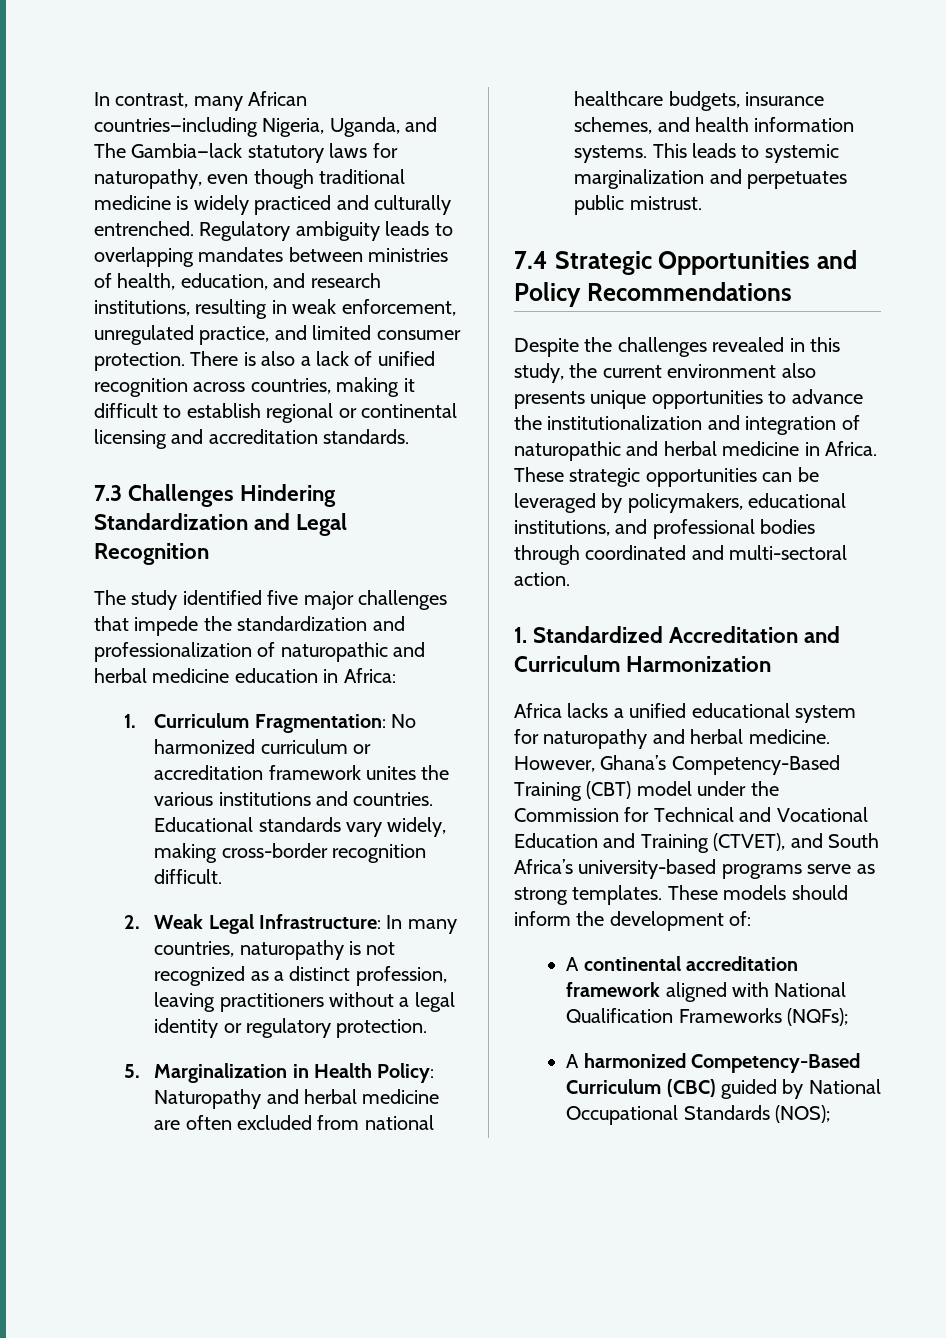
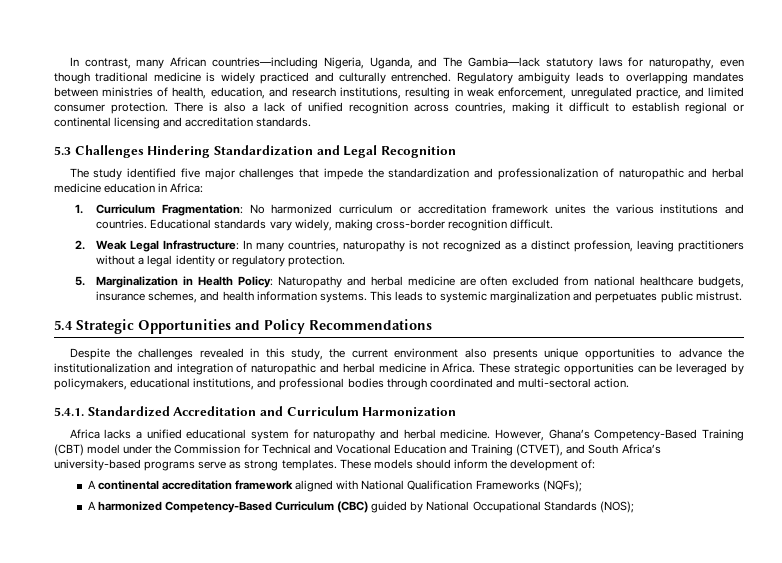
- 7.3 Challenges Hindering Standardization and Legal Recognition
+ 5.3 Challenges Hindering Standardization and Legal Recognition
- 7.4 Strategic Opportunities and Policy Recommendations
+ 5.4 Strategic Opportunities and Policy Recommendations
- 1. Standardized Accreditation and Curriculum Harmonization
+ 5.4.1. Standardized Accreditation and Curriculum Harmonization

